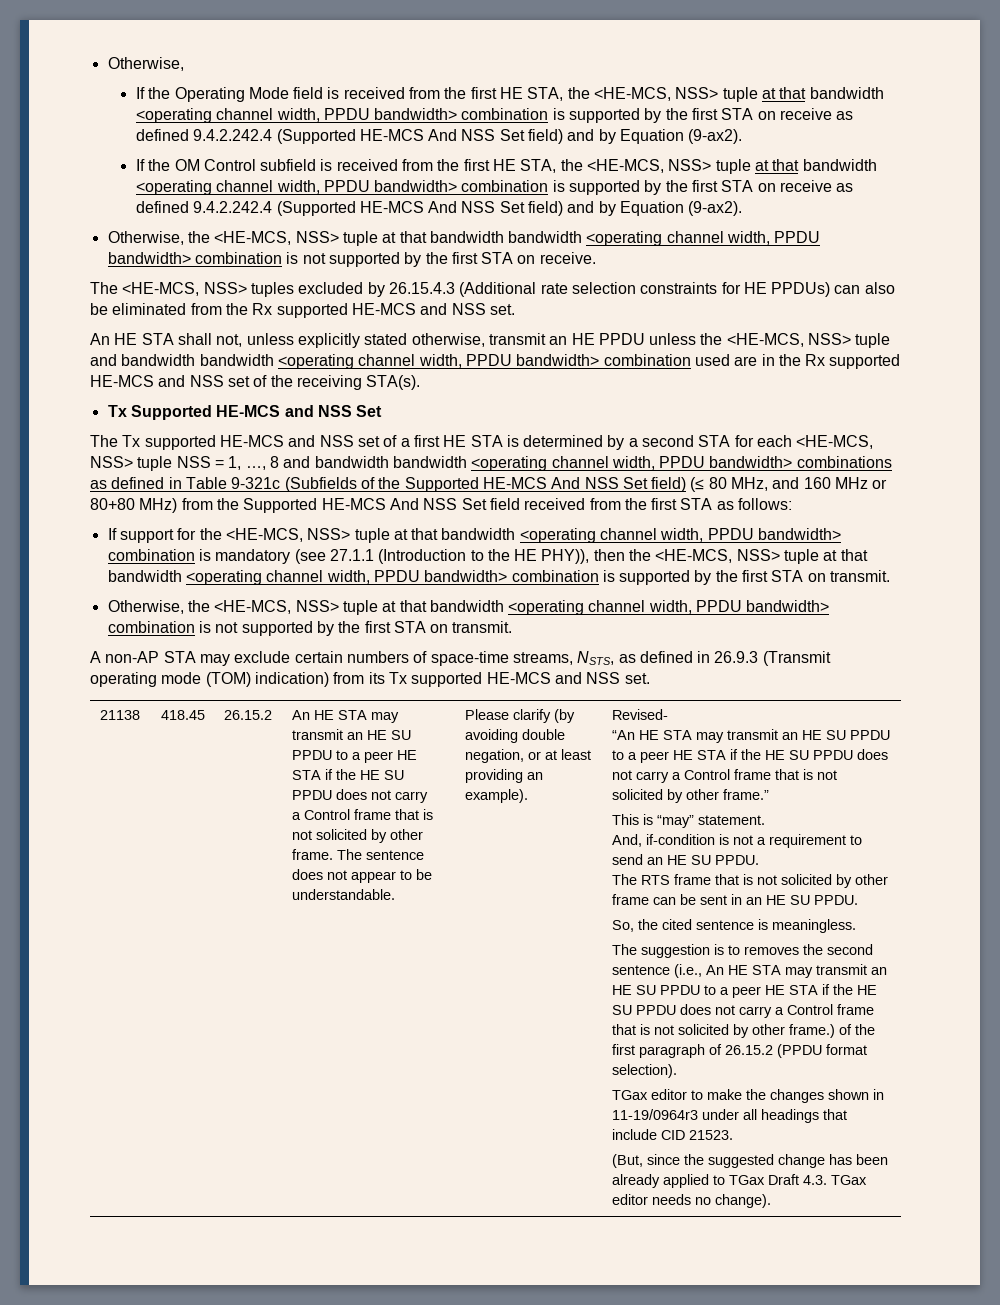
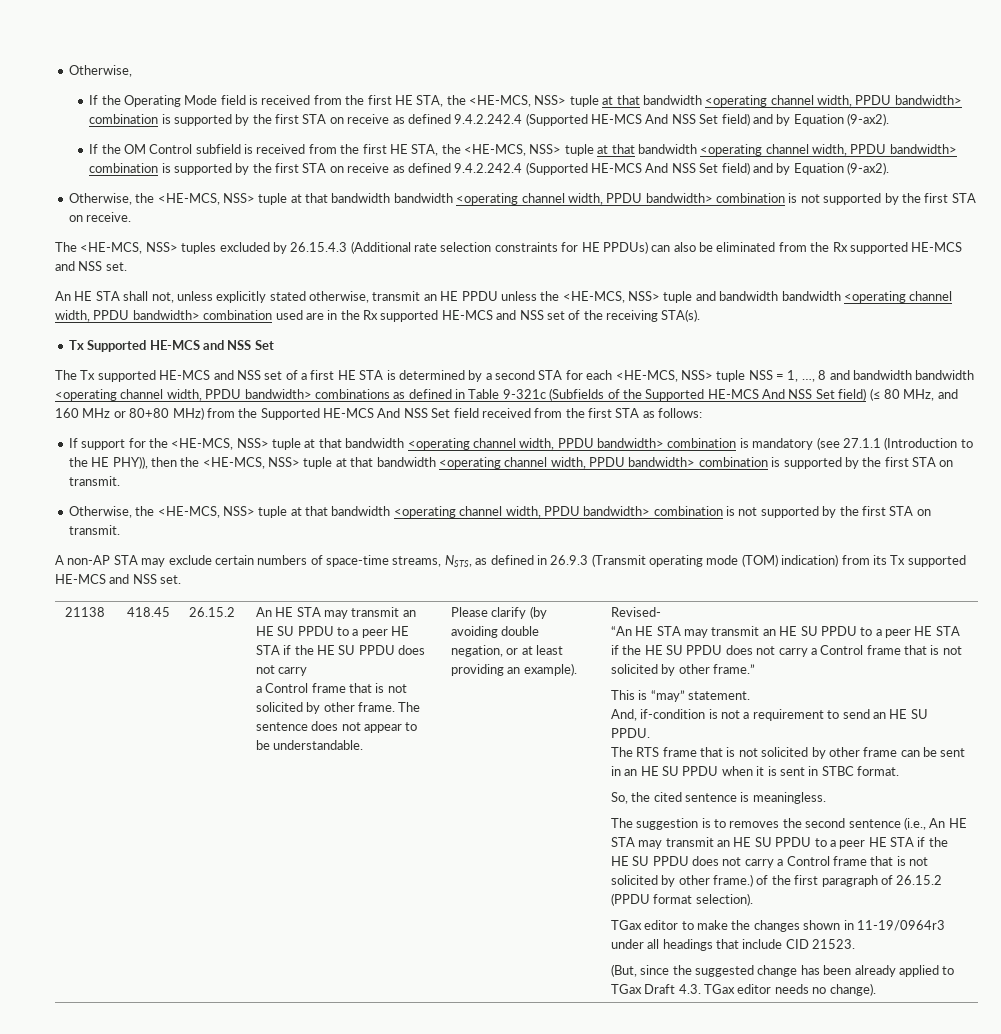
- The RTS frame that is not solicited by other frame can be sent in an HE SU PPDU.
+ The RTS frame that is not solicited by other frame can be sent in an HE SU PPDU when it is sent in STBC format.

